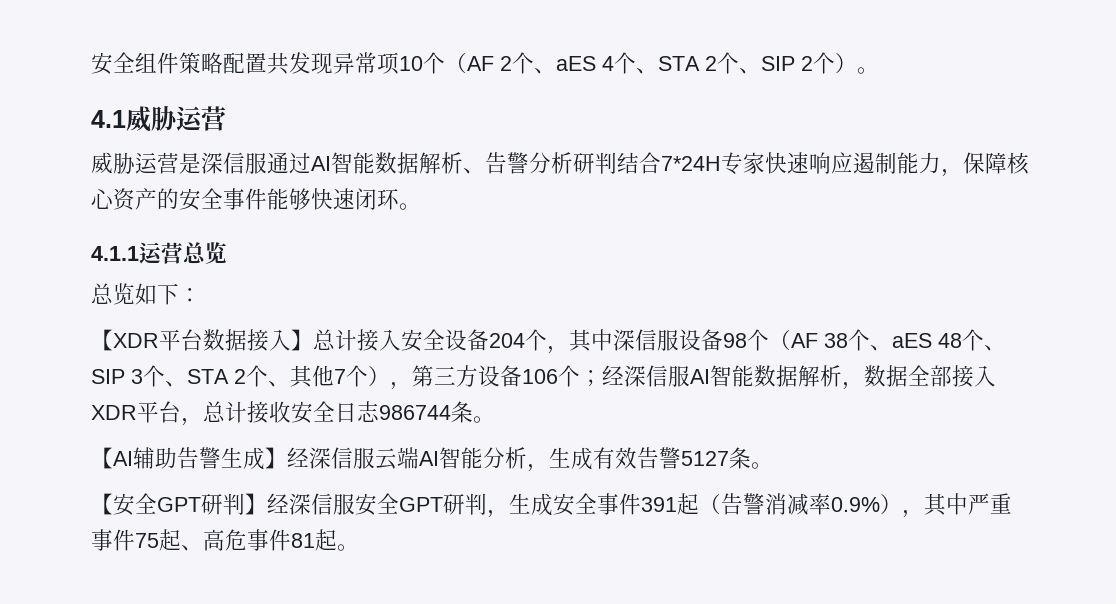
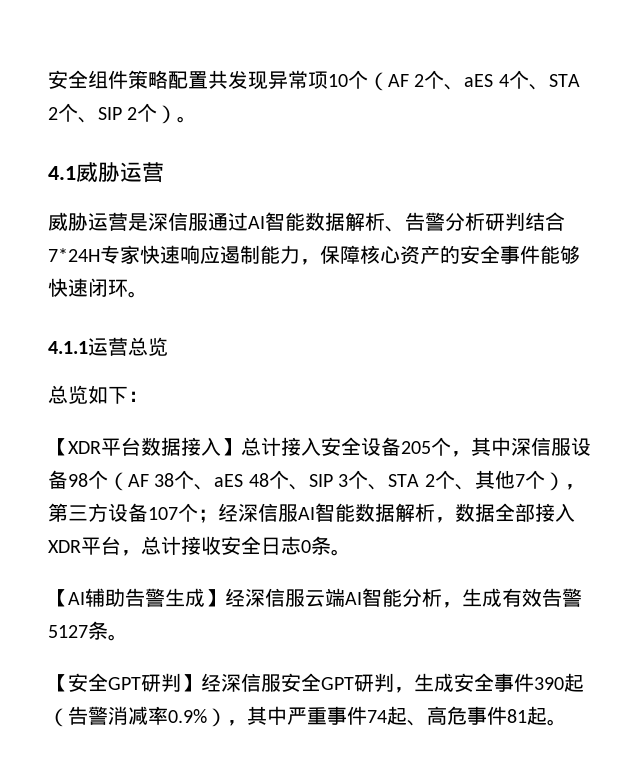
- 【XDR平台数据接入】总计接入安全设备204个，其中深信服设备98个（AF 38个、aES 48个、SIP 3个、STA 2个、其他7个），第三方设备106个；经深信服AI智能数据解析，数据全部接入XDR平台，总计接收安全日志986744条。
+ 【XDR平台数据接入】总计接入安全设备205个，其中深信服设备98个（AF 38个、aES 48个、SIP 3个、STA 2个、其他7个），第三方设备107个；经深信服AI智能数据解析，数据全部接入XDR平台，总计接收安全日志0条。
- 【安全GPT研判】经深信服安全GPT研判，生成安全事件391起（告警消减率0.9%），其中严重事件75起、高危事件81起。
+ 【安全GPT研判】经深信服安全GPT研判，生成安全事件390起（告警消减率0.9%），其中严重事件74起、高危事件81起。

